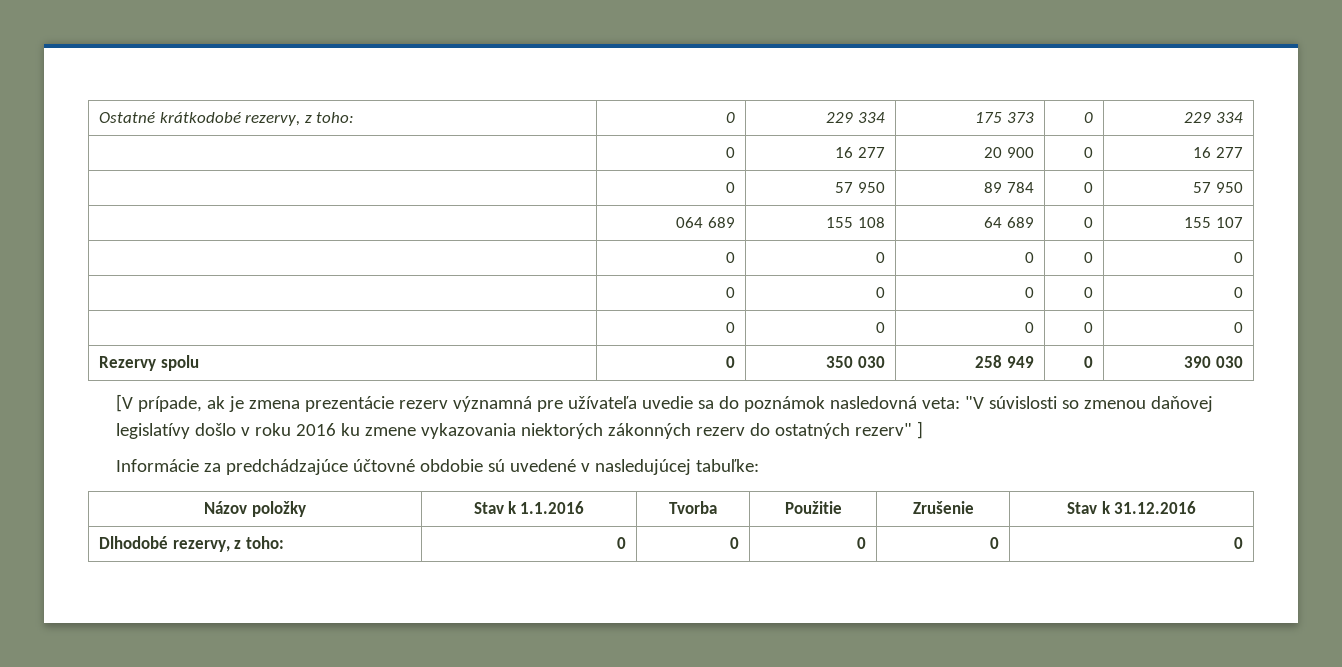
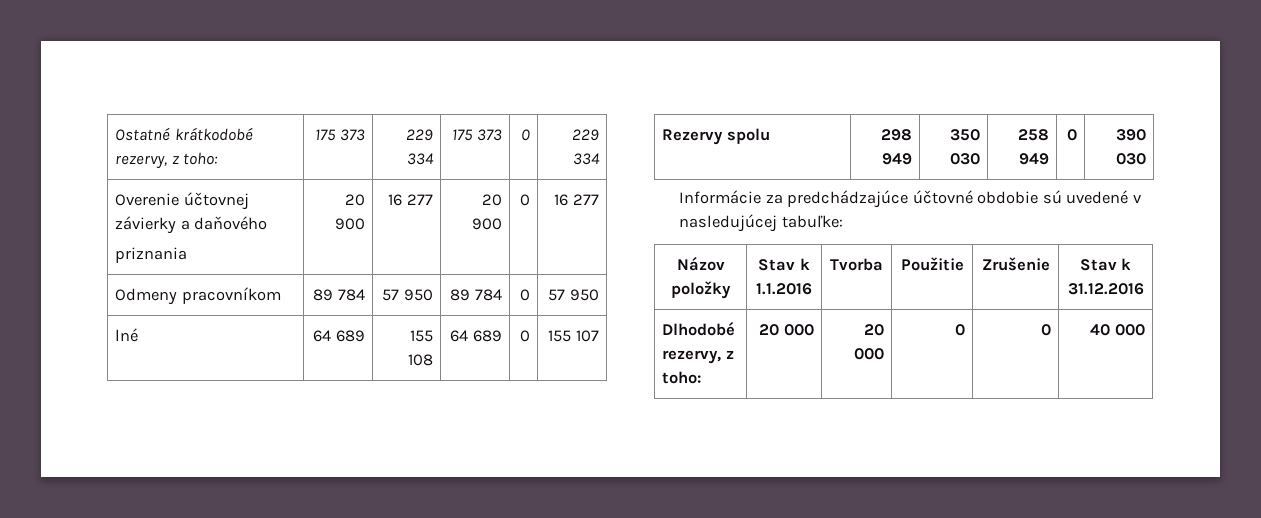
- Ostatné krátkodobé rezervy, z toho: | 0 | 229 334 | 175 373 | 0 | 229 334
+ Ostatné krátkodobé rezervy, z toho: | 175 373 | 229 334 | 175 373 | 0 | 229 334
- | 0 | 16 277 | 20 900 | 0 | 16 277
+ Overenie účtovnej závierky a daňového
+ priznania | 20 900 | 16 277 | 20 900 | 0 | 16 277
- | 0 | 57 950 | 89 784 | 0 | 57 950
+ Odmeny pracovníkom | 89 784 | 57 950 | 89 784 | 0 | 57 950
- | 064 689 | 155 108 | 64 689 | 0 | 155 107
- | 0 | 0 | 0 | 0 | 0
- | 0 | 0 | 0 | 0 | 0
- | 0 | 0 | 0 | 0 | 0
+ lné | 64 689 | 155 108 | 64 689 | 0 | 155 107
- Rezervy spolu | 0 | 350 030 | 258 949 | 0 | 390 030
+ Rezervy spolu | 298 949 | 350 030 | 258 949 | 0 | 390 030
- [V prípade, ak je zmena prezentácie rezerv významná pre užívateľa uvedie sa do poznámok nasledovná veta: "V súvislosti so zmenou daňovej legislatívy došlo v roku 2016 ku zmene vykazovania niektorých zákonných rezerv do ostatných rezerv" ]
- Dlhodobé rezervy, z toho: | 0 | 0 | 0 | 0 | 0
+ Dlhodobé rezervy, z toho: | 20 000 | 20 000 | 0 | 0 | 40 000

